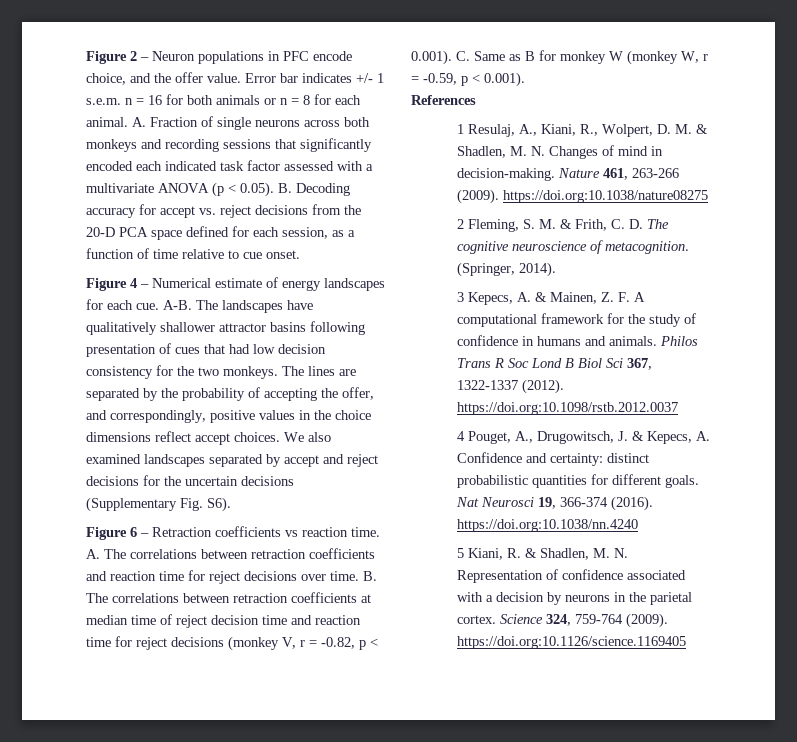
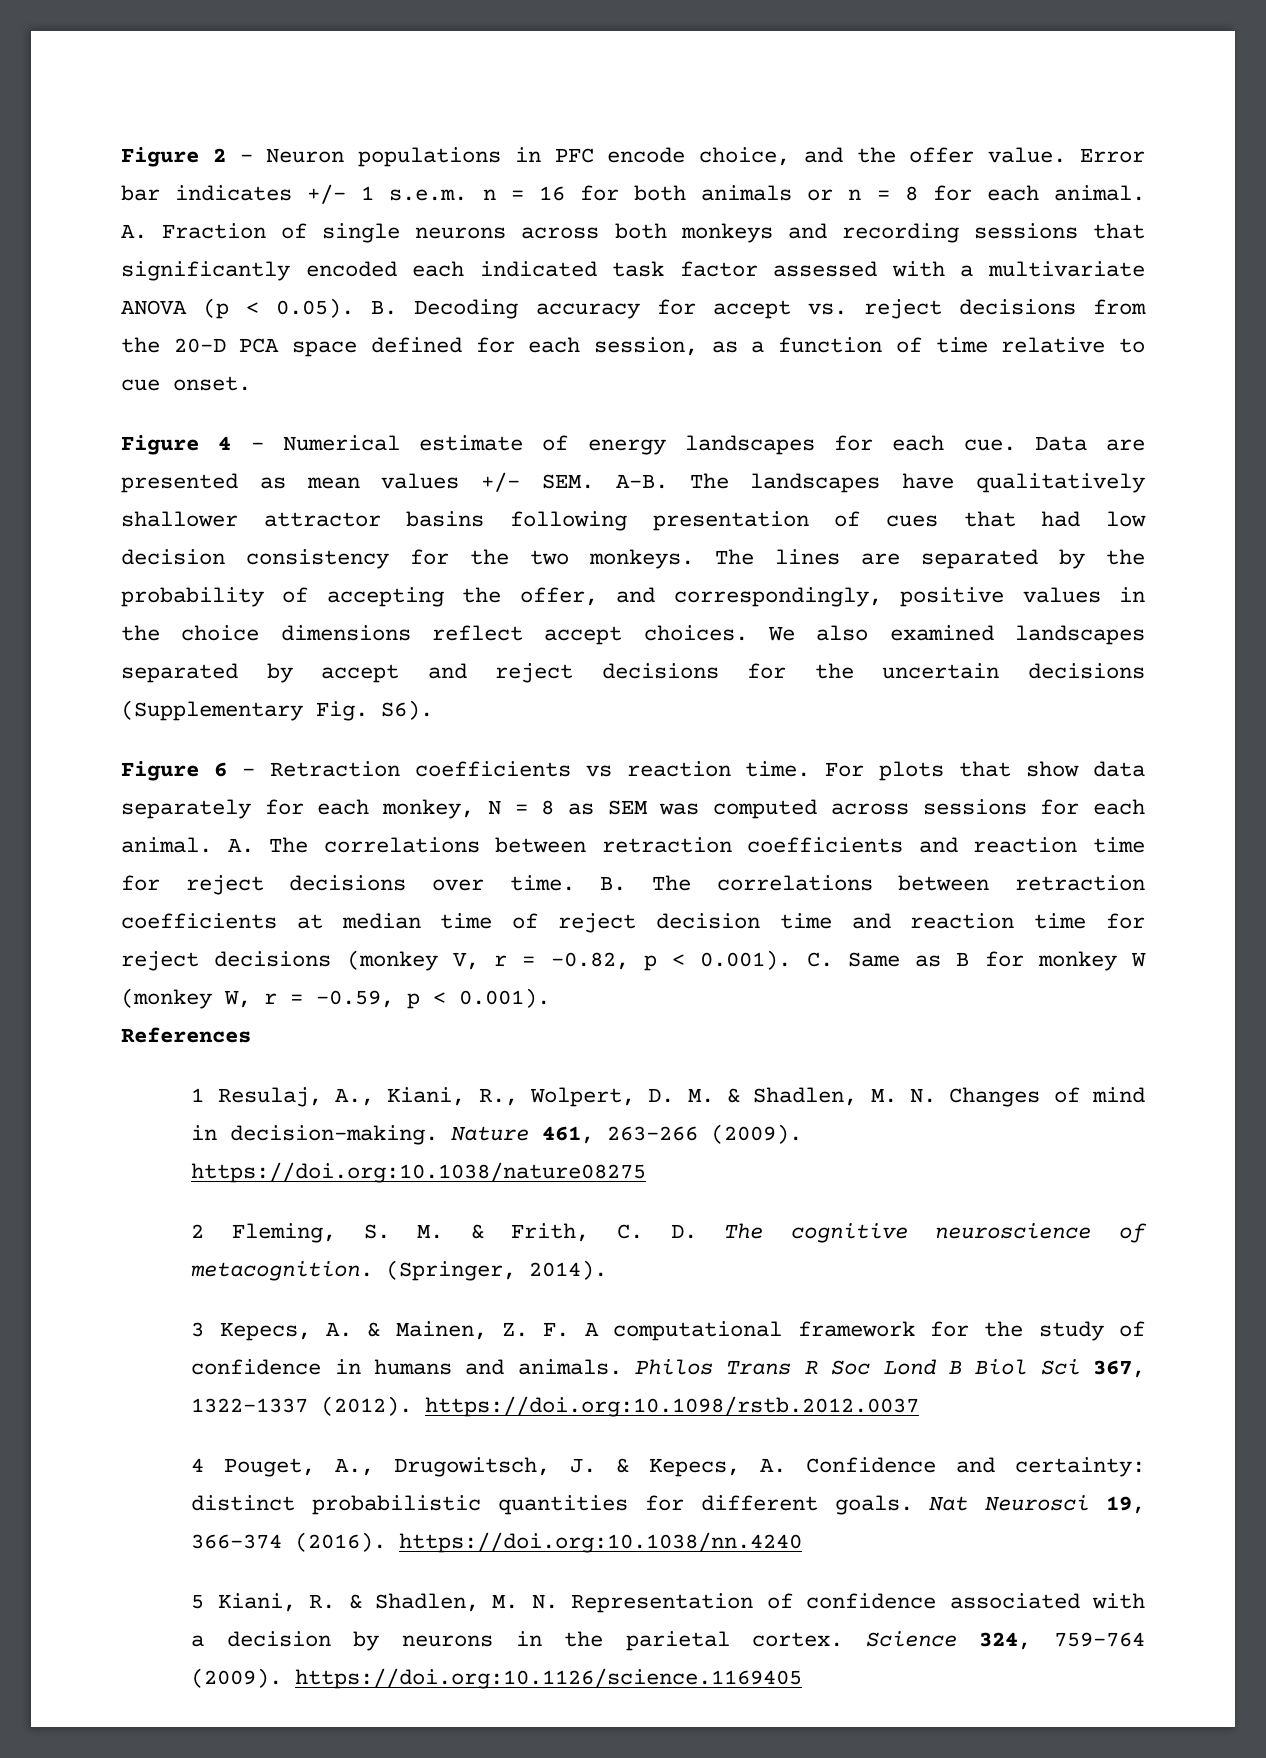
- A-B. The landscapes have qualitatively shallower attractor basins following presentation of cues that had low decision consistency for the two monkeys.
+ Data are presented as mean values +/- SEM. A-B. The landscapes have qualitatively shallower attractor basins following presentation of cues that had low decision consistency for the two monkeys.
+ For plots that show data separately for each monkey, N = 8 as SEM was computed across sessions for each animal.

